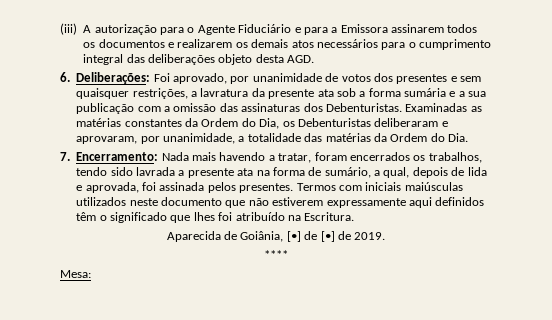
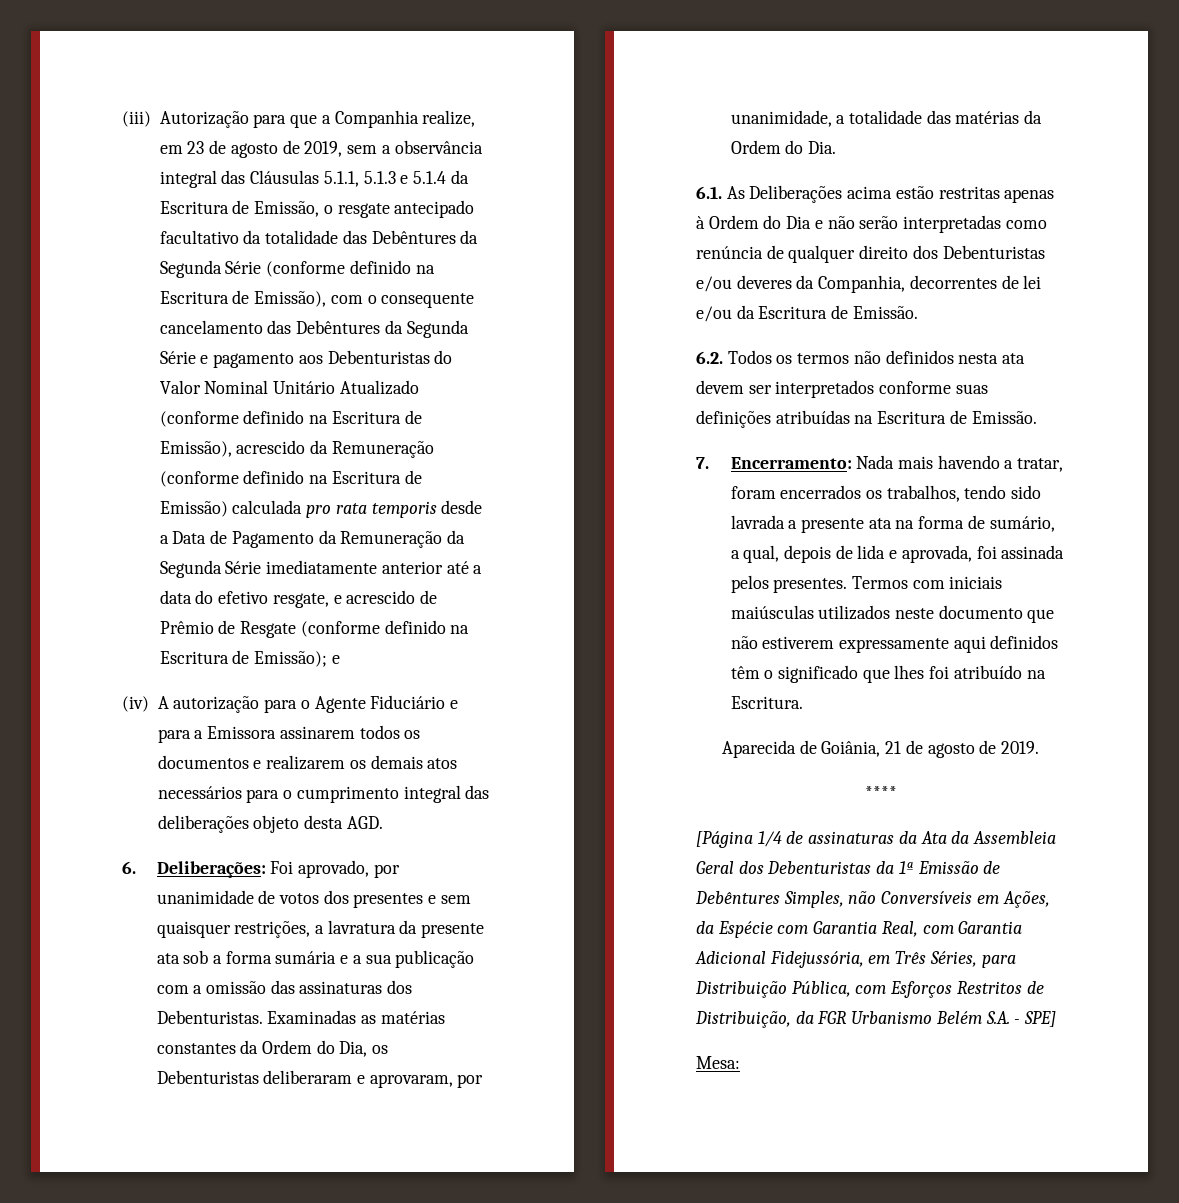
- (iii) A autorização para o Agente Fiduciário e para a Emissora assinarem todos os documentos e realizarem os demais atos necessários para o cumprimento integral das deliberações objeto desta AGD.
+ (iii) Autorização para que a Companhia realize, em 23 de agosto de 2019, sem a observância integral das Cláusulas 5.1.1, 5.1.3 e 5.1.4 da Escritura de Emissão, o resgate antecipado facultativo da totalidade das Debêntures da Segunda Série (conforme definido na Escritura de Emissão), com o consequente cancelamento das Debêntures da Segunda Série e pagamento aos Debenturistas do Valor Nominal Unitário Atualizado (conforme definido na Escritura de Emissão), acrescido da Remuneração (conforme definido na Escritura de Emissão) calculada pro rata temporis desde a Data de Pagamento da Remuneração da Segunda Série imediatamente anterior até a data do efetivo resgate, e acrescido de Prêmio de Resgate (conforme definido na Escritura de Emissão); e
+ (iv) A autorização para o Agente Fiduciário e para a Emissora assinarem todos os documentos e realizarem os demais atos necessários para o cumprimento integral das deliberações objeto desta AGD.
+ 6.1. As Deliberações acima estão restritas apenas à Ordem do Dia e não serão interpretadas como renúncia de qualquer direito dos Debenturistas e/ou deveres da Companhia, decorrentes de lei e/ou da Escritura de Emissão.
+ 6.2. Todos os termos não definidos nesta ata devem ser interpretados conforme suas definições atribuídas na Escritura de Emissão.
- Aparecida de Goiânia, [•] de [•] de 2019.
+ Aparecida de Goiânia, 21 de agosto de 2019.
+ [Página 1/4 de assinaturas da Ata da Assembleia Geral dos Debenturistas da 1ª Emissão de Debêntures Simples, não Conversíveis em Ações, da Espécie com Garantia Real, com Garantia Adicional Fidejussória, em Três Séries, para Distribuição Pública, com Esforços Restritos de Distribuição, da FGR Urbanismo Belém S.A. - SPE]

